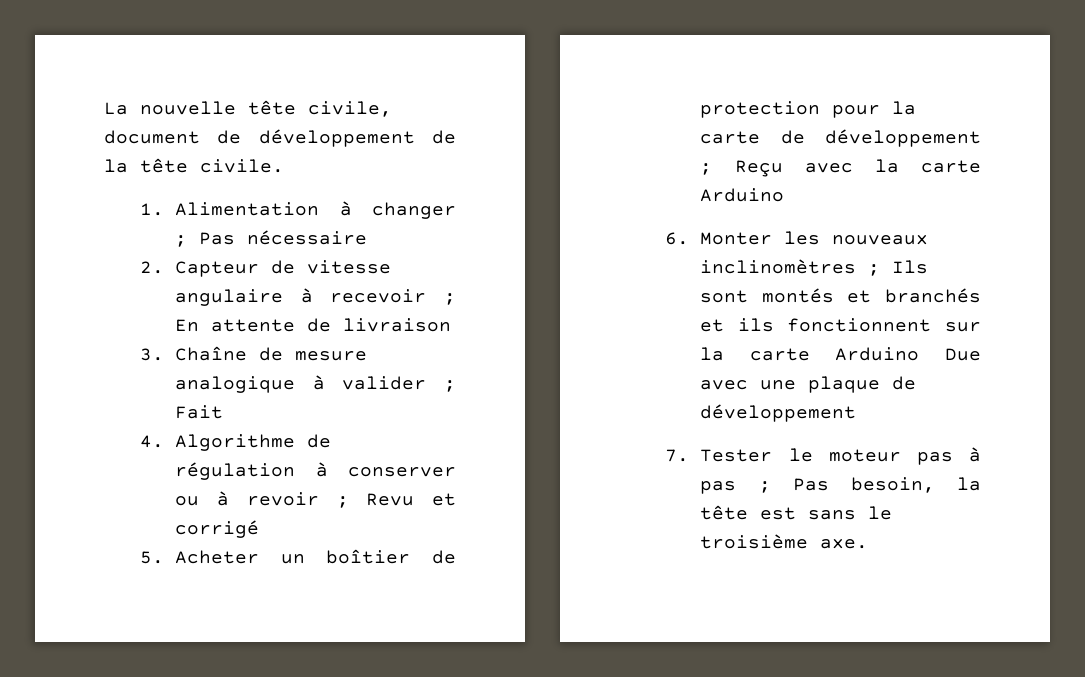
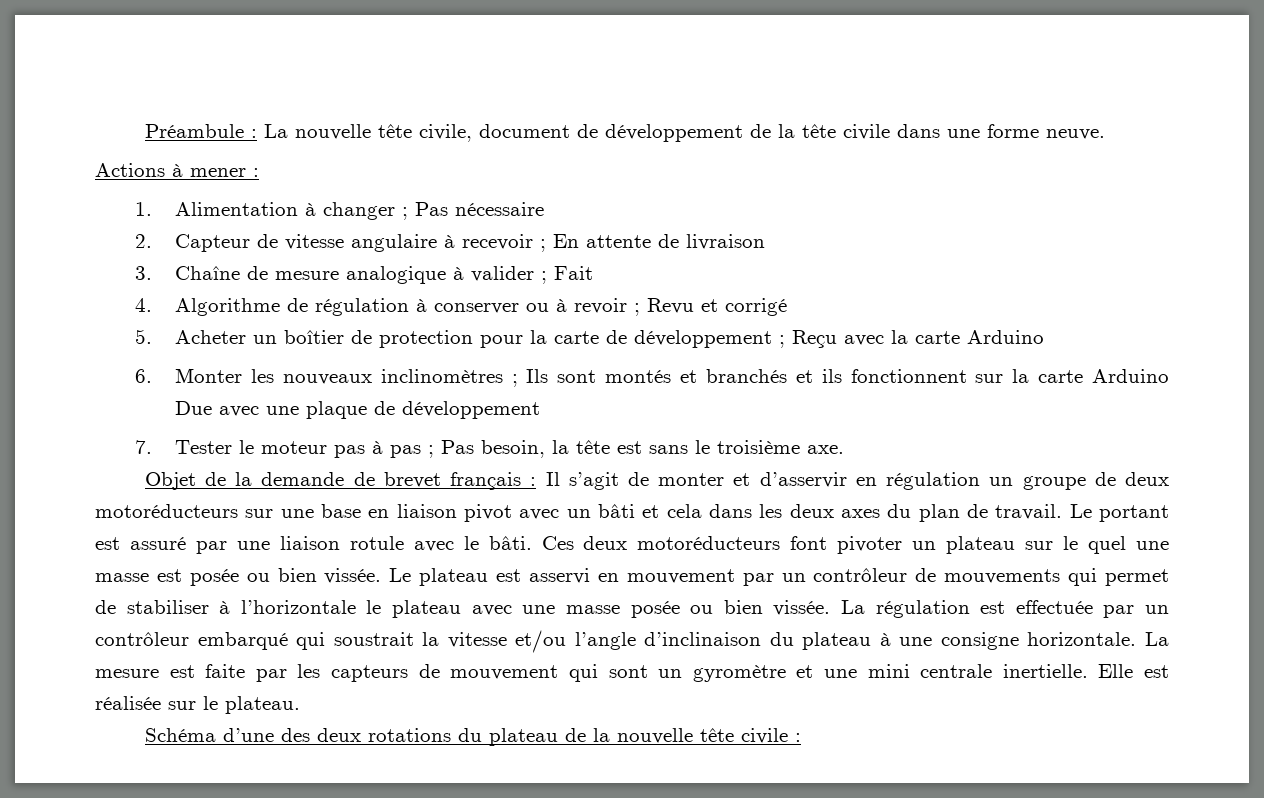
- La nouvelle tête civile, document de développement de la tête civile.
+ Préambule : La nouvelle tête civile, document de développement de la tête civile dans une forme neuve.
+ Actions à mener :
+ Objet de la demande de brevet français : Il s’agit de monter et d’asservir en régulation un groupe de deux motoréducteurs sur une base en liaison pivot avec un bâti et cela dans les deux axes du plan de travail. Le portant est assuré par une liaison rotule avec le bâti. Ces deux motoréducteurs font pivoter un plateau sur le quel une masse est posée ou bien vissée. Le plateau est asservi en mouvement par un contrôleur de mouvements qui permet de stabiliser à l’horizontale le plateau avec une masse posée ou bien vissée. La régulation est effectuée par un contrôleur embarqué qui soustrait la vitesse et/ou l’angle d’inclinaison du plateau à une consigne horizontale. La mesure est faite par les capteurs de mouvement qui sont un gyromètre et une mini centrale inertielle. Elle est réalisée sur le plateau.
+ Schéma d’une des deux rotations du plateau de la nouvelle tête civile :

